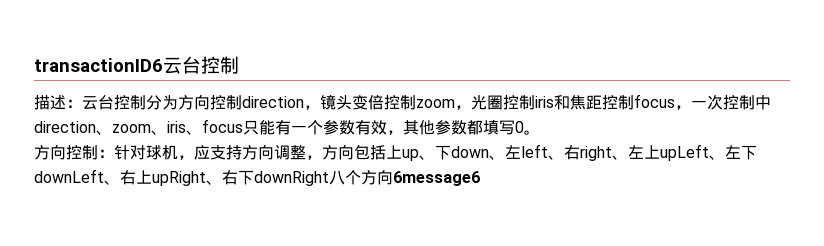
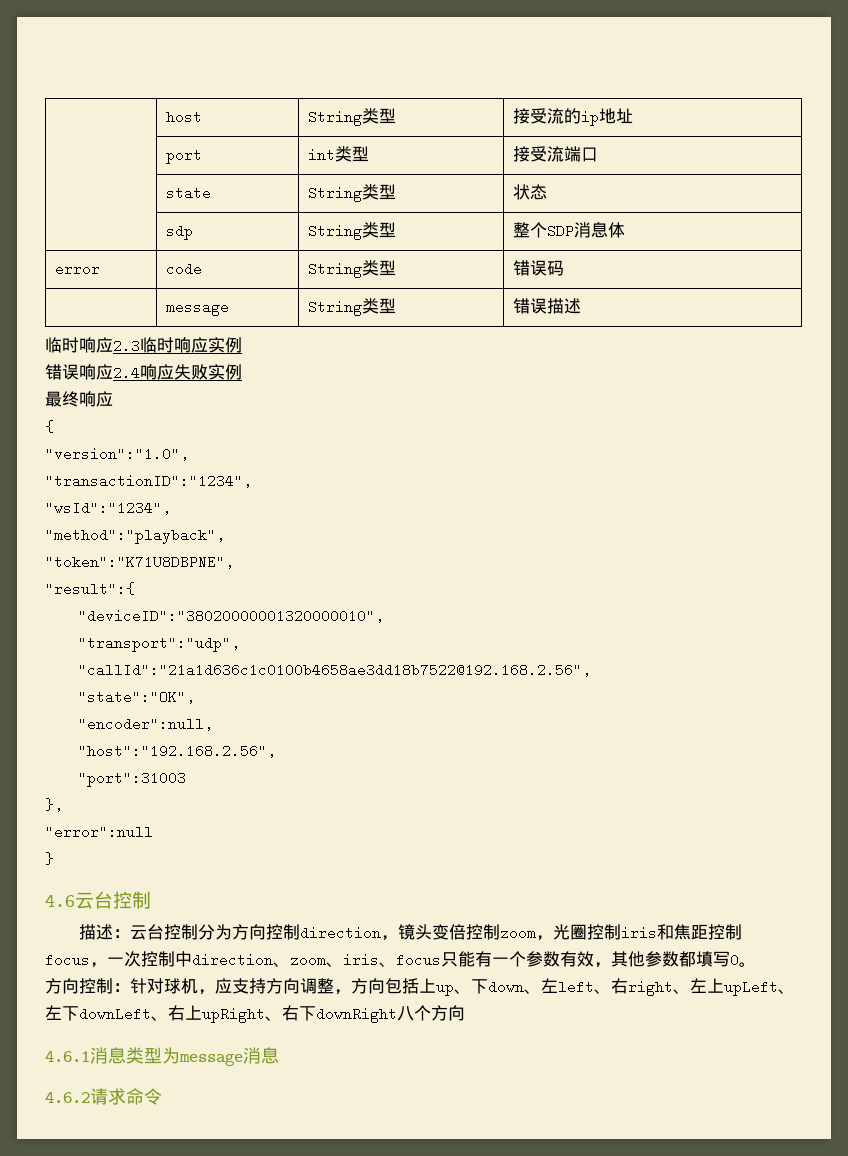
- transactionID6云台控制
+ | host | String类型 | 接受流的ip地址
+ | port | int类型 | 接受流端口
+ | state | String类型 | 状态
+ | sdp | String类型 | 整个SDP消息体
+ error | code | String类型 | 错误码
+ | message | String类型 | 错误描述
+ 临时响应2.3临时响应实例
+ 错误响应2.4响应失败实例
+ 最终响应
+ {
+ "version":"1.0",
+ "transactionID":"1234",
+ "wsId":"1234",
+ "method":"playback",
+ "token":"K71U8DBPNE",
+ "result":{
+ "deviceID":"38020000001320000010",
+ "transport":"udp",
+ "callId":"21a1d636c1c0100b4658ae3dd18b7522@192.168.2.56",
+ "state":"OK",
+ "encoder":null,
+ "host":"192.168.2.56",
+ "port":31003
+ },
+ "error":null
+ }
+ 4.6云台控制
- 方向控制：针对球机，应支持方向调整，方向包括上up、下down、左left、右right、左上upLeft、左下downLeft、右上upRight、右下downRight八个方向6message6
+ 方向控制：针对球机，应支持方向调整，方向包括上up、下down、左left、右right、左上upLeft、左下downLeft、右上upRight、右下downRight八个方向
+ 4.6.1消息类型为message消息
+ 4.6.2请求命令

